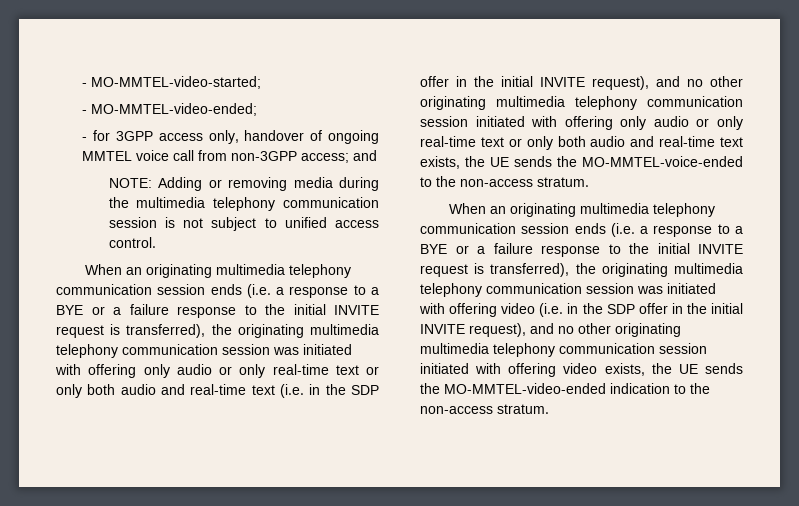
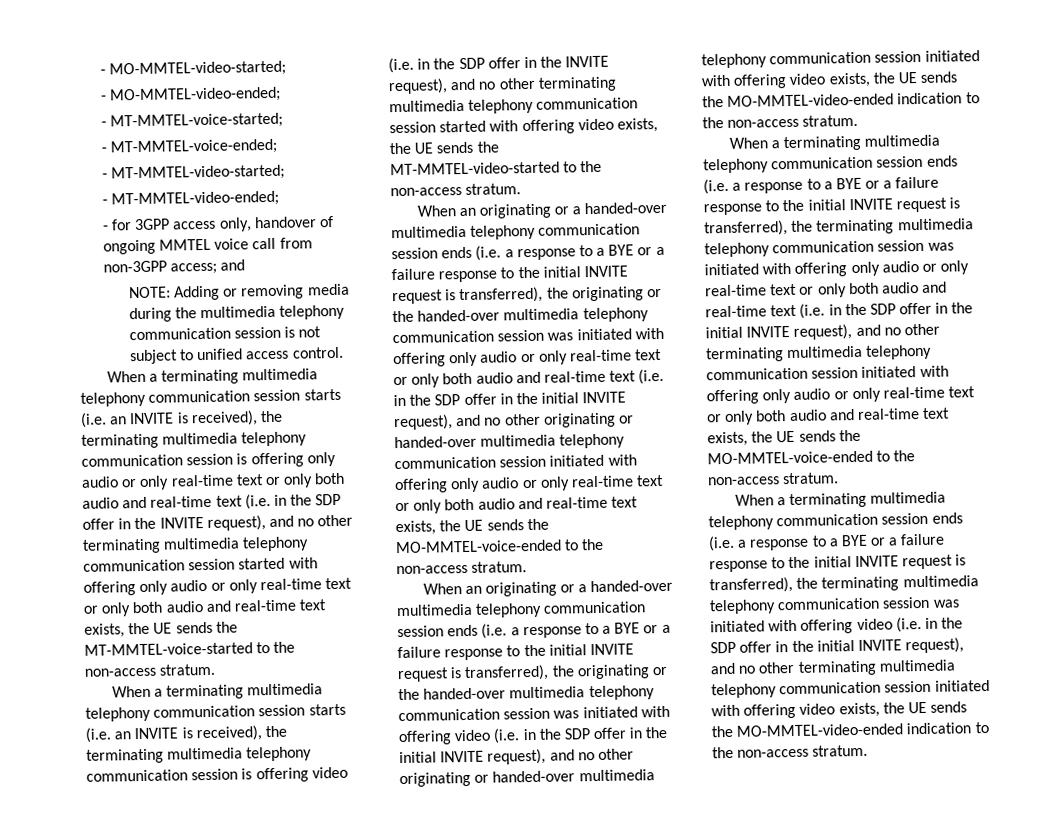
+ - MT-MMTEL-voice-started;
+ - MT-MMTEL-voice-ended;
+ - MT-MMTEL-video-started;
+ - MT-MMTEL-video-ended;
- When an originating multimedia telephony communication session ends (i.e. a response to a BYE or a failure response to the initial INVITE request is transferred), the originating multimedia telephony communication session was initiated with offering only audio or only real-time text or only both audio and real-time text (i.e. in the SDP offer in the initial INVITE request), and no other originating multimedia telephony communication session initiated with offering only audio or only real-time text or only both audio and real-time text exists, the UE sends the MO-MMTEL-voice-ended to the non-access stratum.
+ When a terminating multimedia telephony communication session starts (i.e. an INVITE is received), the terminating multimedia telephony communication session is offering only audio or only real-time text or only both audio and real-time text (i.e. in the SDP offer in the INVITE request), and no other terminating multimedia telephony communication session started with offering only audio or only real-time text or only both audio and real-time text exists, the UE sends the MT-MMTEL-voice-started to the non-access stratum.
+ When a terminating multimedia telephony communication session starts (i.e. an INVITE is received), the terminating multimedia telephony communication session is offering video (i.e. in the SDP offer in the INVITE request), and no other terminating multimedia telephony communication session started with offering video exists, the UE sends the MT-MMTEL-video-started to the non-access stratum.
+ When an originating or a handed-over multimedia telephony communication session ends (i.e. a response to a BYE or a failure response to the initial INVITE request is transferred), the originating or the handed-over multimedia telephony communication session was initiated with offering only audio or only real-time text or only both audio and real-time text (i.e. in the SDP offer in the initial INVITE request), and no other originating or handed-over multimedia telephony communication session initiated with offering only audio or only real-time text or only both audio and real-time text exists, the UE sends the MO-MMTEL-voice-ended to the non-access stratum.
- When an originating multimedia telephony communication session ends (i.e. a response to a BYE or a failure response to the initial INVITE request is transferred), the originating multimedia telephony communication session was initiated with offering video (i.e. in the SDP offer in the initial INVITE request), and no other originating multimedia telephony communication session initiated with offering video exists, the UE sends the MO-MMTEL-video-ended indication to the non-access stratum.
+ When an originating or a handed-over multimedia telephony communication session ends (i.e. a response to a BYE or a failure response to the initial INVITE request is transferred), the originating or the handed-over multimedia telephony communication session was initiated with offering video (i.e. in the SDP offer in the initial INVITE request), and no other originating or handed-over multimedia telephony communication session initiated with offering video exists, the UE sends the MO-MMTEL-video-ended indication to the non-access stratum.
+ When a terminating multimedia telephony communication session ends (i.e. a response to a BYE or a failure response to the initial INVITE request is transferred), the terminating multimedia telephony communication session was initiated with offering only audio or only real-time text or only both audio and real-time text (i.e. in the SDP offer in the initial INVITE request), and no other terminating multimedia telephony communication session initiated with offering only audio or only real-time text or only both audio and real-time text exists, the UE sends the MO-MMTEL-voice-ended to the non-access stratum.
+ When a terminating multimedia telephony communication session ends (i.e. a response to a BYE or a failure response to the initial INVITE request is transferred), the terminating multimedia telephony communication session was initiated with offering video (i.e. in the SDP offer in the initial INVITE request), and no other terminating multimedia telephony communication session initiated with offering video exists, the UE sends the MO-MMTEL-video-ended indication to the non-access stratum.

